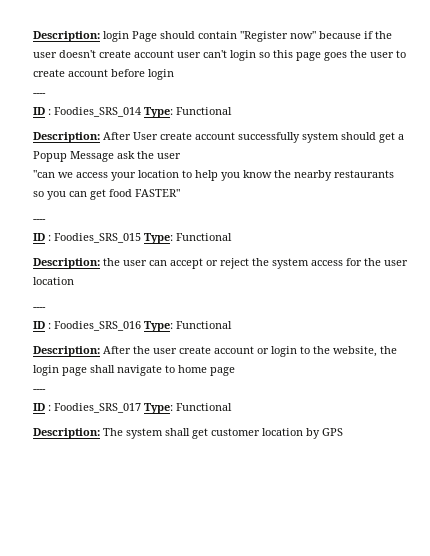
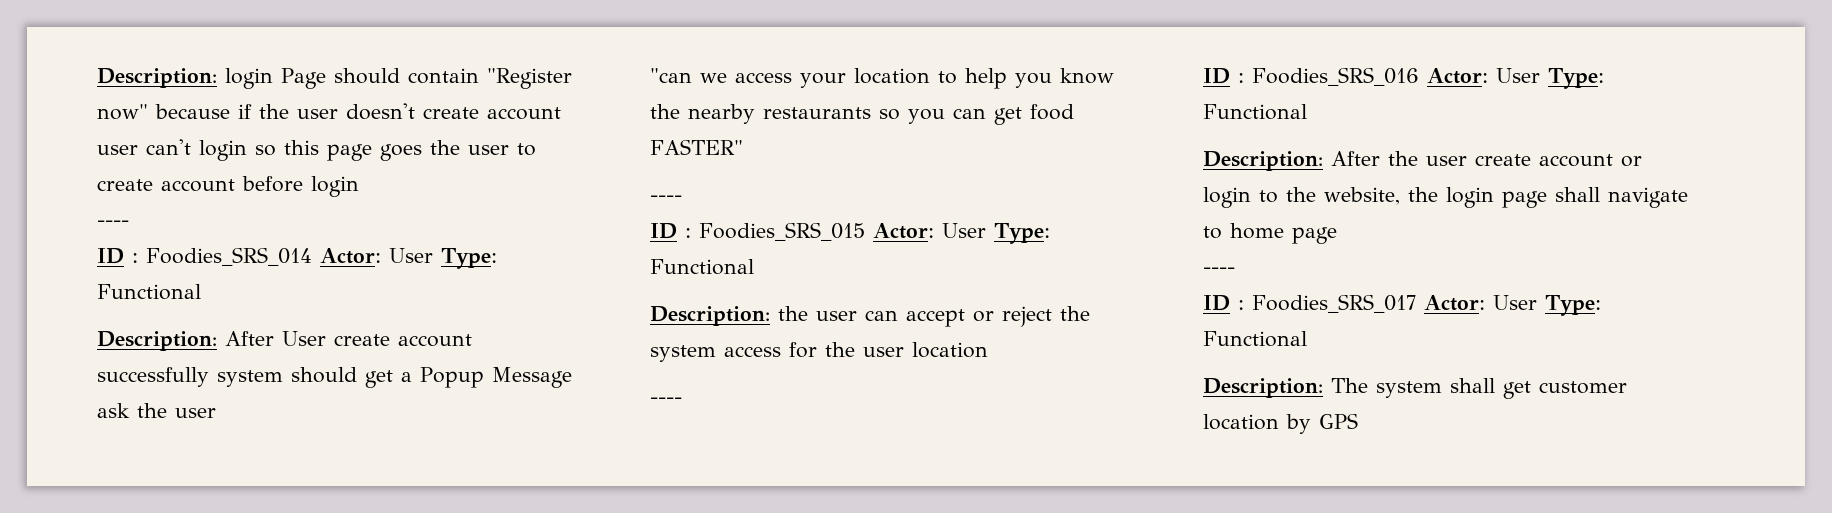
- ID : Foodies_SRS_014 Type: Functional
+ ID : Foodies_SRS_014 Actor: User Type: Functional
- ID : Foodies_SRS_015 Type: Functional
+ ID : Foodies_SRS_015 Actor: User Type: Functional
- ID : Foodies_SRS_016 Type: Functional
+ ID : Foodies_SRS_016 Actor: User Type: Functional
- ID : Foodies_SRS_017 Type: Functional
+ ID : Foodies_SRS_017 Actor: User Type: Functional

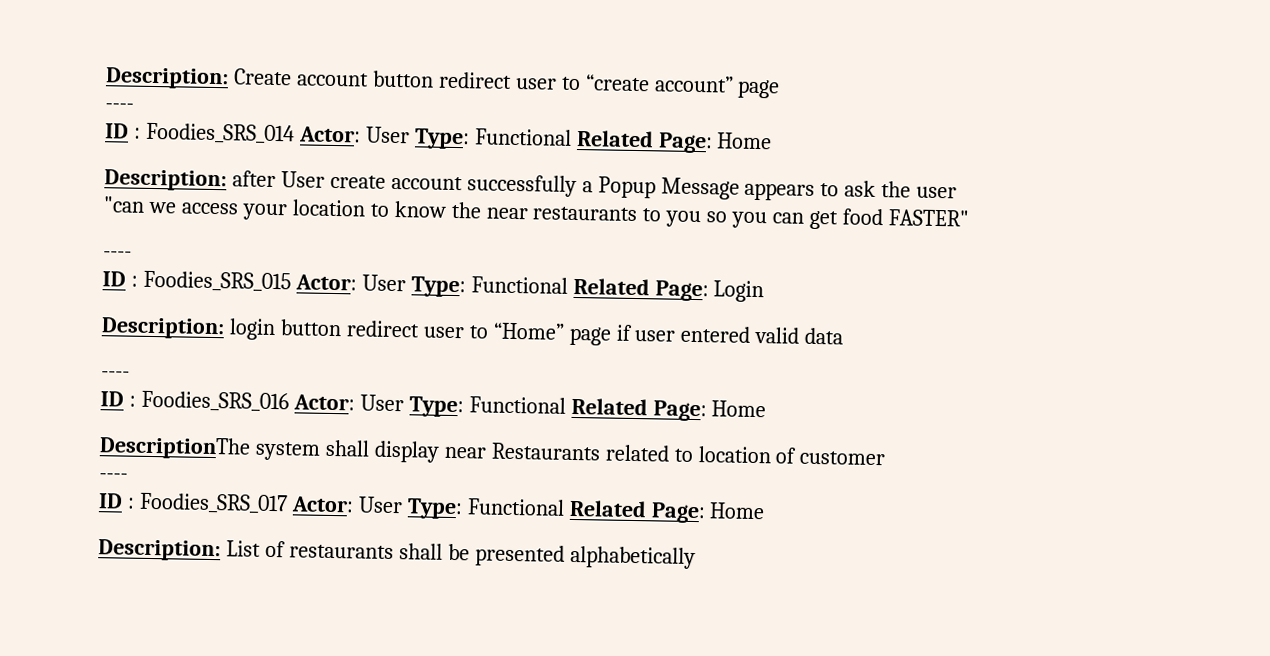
- Description: login Page should contain "Register now" because if the user doesn't create account user can't login so this page goes the user to create account before login
+ Description: Create account button redirect user to “create account” page
- ID : Foodies_SRS_014 Actor: User Type: Functional
- Description: After User create account successfully system should get a Popup Message ask the user
+ ID : Foodies_SRS_014 Actor: User Type: Functional Related Page: Home
+ Description: after User create account successfully a Popup Message appears to ask the user
- "can we access your location to help you know the nearby restaurants so you can get food FASTER"
+ "can we access your location to know the near restaurants to you so you can get food FASTER"
- ID : Foodies_SRS_015 Actor: User Type: Functional
- Description: the user can accept or reject the system access for the user location
+ ID : Foodies_SRS_015 Actor: User Type: Functional Related Page: Login
+ Description: login button redirect user to “Home” page if user entered valid data
- ID : Foodies_SRS_016 Actor: User Type: Functional
- Description: After the user create account or login to the website, the login page shall navigate to home page
+ ID : Foodies_SRS_016 Actor: User Type: Functional Related Page: Home
+ DescriptionThe system shall display near Restaurants related to location of customer
- ID : Foodies_SRS_017 Actor: User Type: Functional
- Description: The system shall get customer location by GPS
+ ID : Foodies_SRS_017 Actor: User Type: Functional Related Page: Home
+ Description: List of restaurants shall be presented alphabetically

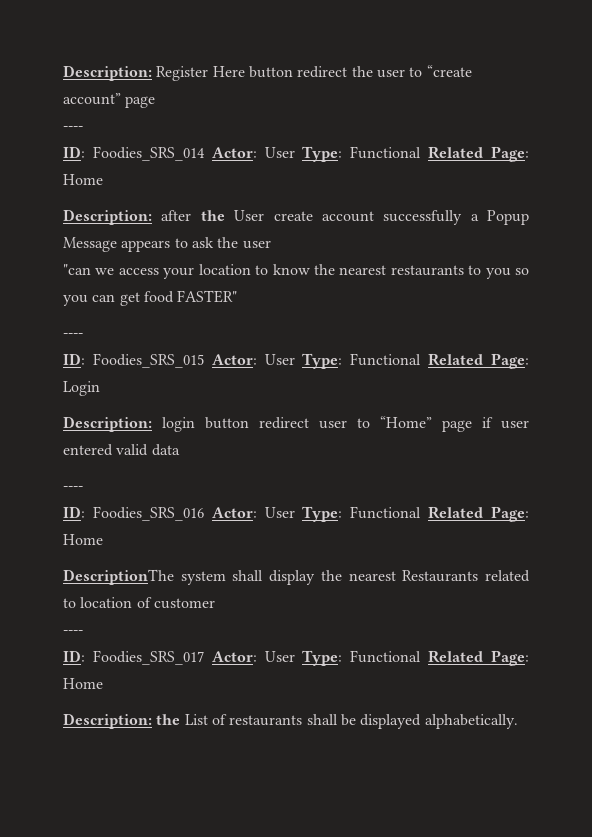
- Description: Create account button redirect user to “create account” page
+ Description: Register Here button redirect the user to “create account” page
- ID : Foodies_SRS_014 Actor: User Type: Functional Related Page: Home
+ ID: Foodies_SRS_014 Actor: User Type: Functional Related Page: Home
- Description: after User create account successfully a Popup Message appears to ask the user
+ Description: after the User create account successfully a Popup Message appears to ask the user
- "can we access your location to know the near restaurants to you so you can get food FASTER"
+ "can we access your location to know the nearest restaurants to you so you can get food FASTER"
- ID : Foodies_SRS_015 Actor: User Type: Functional Related Page: Login
+ ID: Foodies_SRS_015 Actor: User Type: Functional Related Page: Login
- ID : Foodies_SRS_016 Actor: User Type: Functional Related Page: Home
+ ID: Foodies_SRS_016 Actor: User Type: Functional Related Page: Home
- DescriptionThe system shall display near Restaurants related to location of customer
+ DescriptionThe system shall display the nearest Restaurants related to location of customer
- ID : Foodies_SRS_017 Actor: User Type: Functional Related Page: Home
+ ID: Foodies_SRS_017 Actor: User Type: Functional Related Page: Home
- Description: List of restaurants shall be presented alphabetically
+ Description: the List of restaurants shall be displayed alphabetically.

